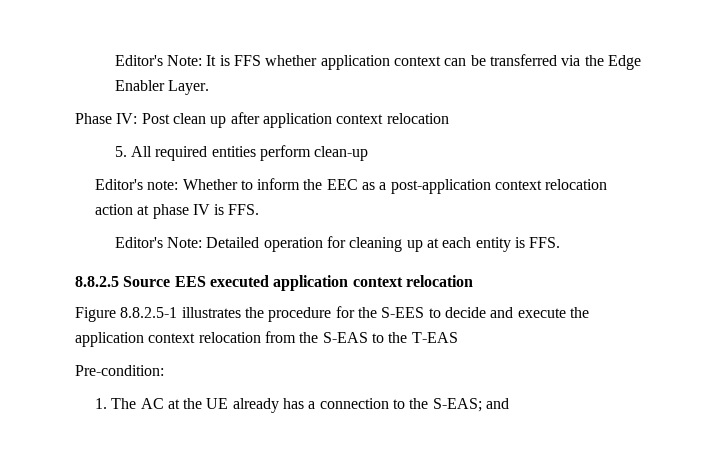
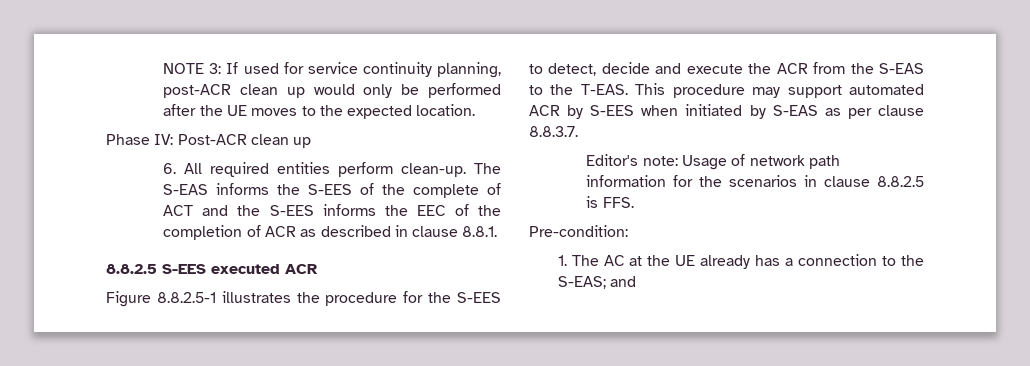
- Editor's Note: It is FFS whether application context can be transferred via the Edge Enabler Layer.
+ NOTE 3: If used for service continuity planning, post-ACR clean up would only be performed after the UE moves to the expected location.
- Phase IV: Post clean up after application context relocation
- 5. All required entities perform clean-up
- Editor's note: Whether to inform the EEC as a post-application context relocation action at phase IV is FFS.
- Editor's Note: Detailed operation for cleaning up at each entity is FFS.
- 8.8.2.5 Source EES executed application context relocation
+ Phase IV: Post-ACR clean up
+ 6. All required entities perform clean-up. The S-EAS informs the S-EES of the complete of ACT and the S-EES informs the EEC of the completion of ACR as described in clause 8.8.1.
+ 8.8.2.5 S-EES executed ACR
- Figure 8.8.2.5-1 illustrates the procedure for the S-EES to decide and execute the application context relocation from the S-EAS to the T-EAS
+ Figure 8.8.2.5-1 illustrates the procedure for the S-EES to detect, decide and execute the ACR from the S-EAS to the T-EAS. This procedure may support automated ACR by S-EES when initiated by S-EAS as per clause 8.8.3.7.
+ Editor's note: Usage of network path information for the scenarios in clause 8.8.2.5 is FFS.

